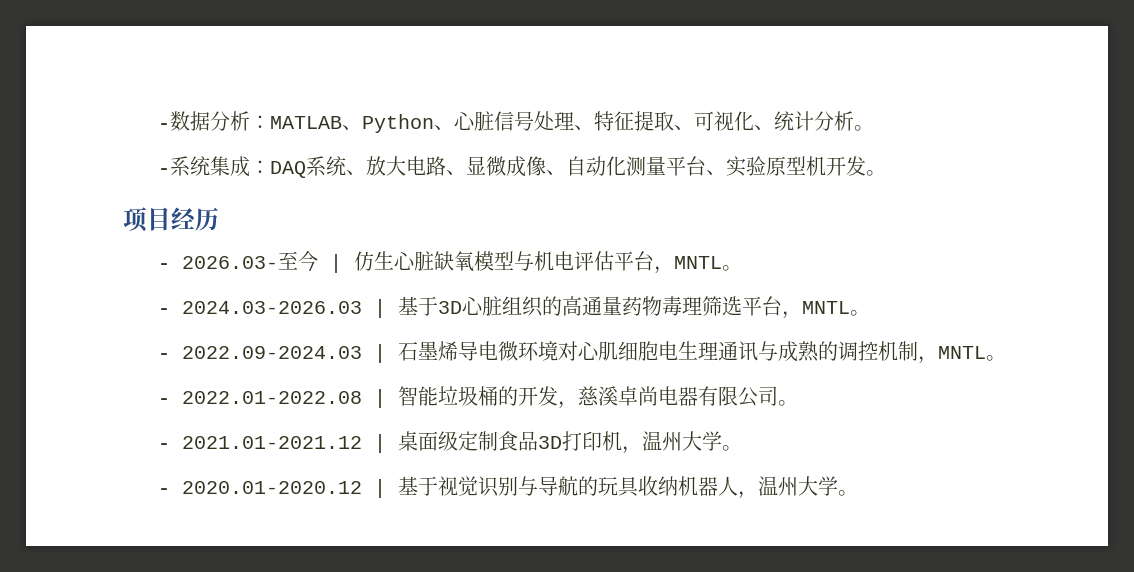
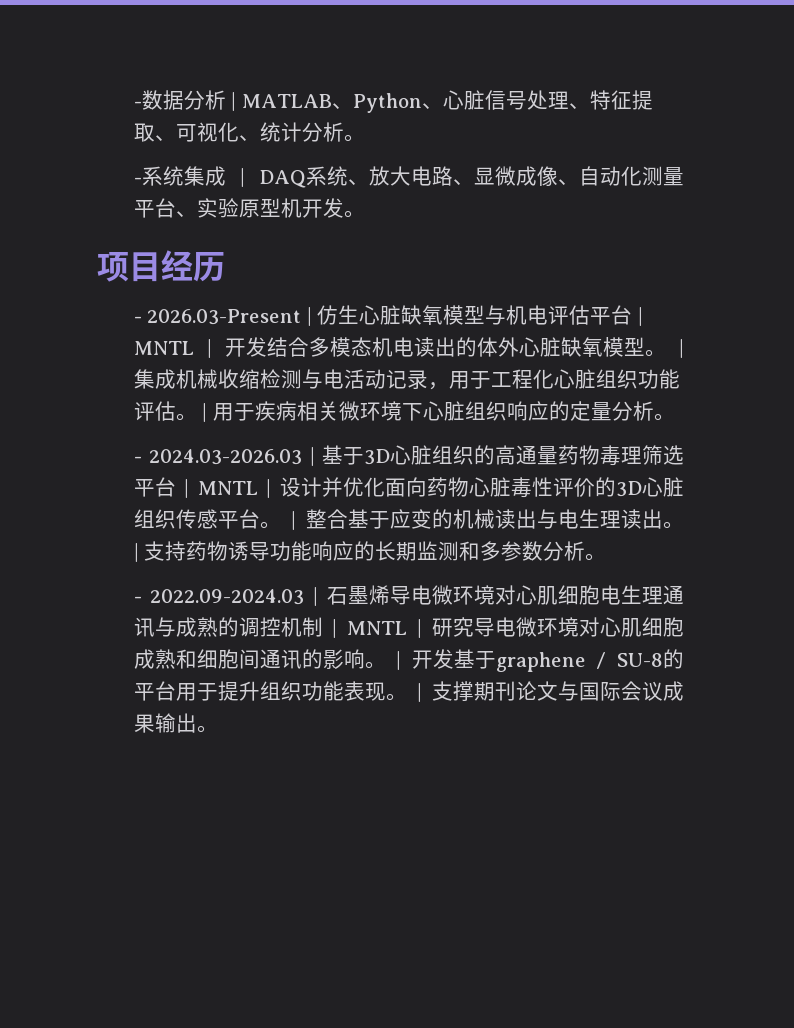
- -数据分析：MATLAB、Python、心脏信号处理、特征提取、可视化、统计分析。
+ -数据分析 | MATLAB、Python、心脏信号处理、特征提取、可视化、统计分析。
- -系统集成：DAQ系统、放大电路、显微成像、自动化测量平台、实验原型机开发。
+ -系统集成 | DAQ系统、放大电路、显微成像、自动化测量平台、实验原型机开发。
- - 2026.03-至今 | 仿生心脏缺氧模型与机电评估平台，MNTL。
+ - 2026.03-Present | 仿生心脏缺氧模型与机电评估平台 | MNTL | 开发结合多模态机电读出的体外心脏缺氧模型。 | 集成机械收缩检测与电活动记录，用于工程化心脏组织功能评估。 | 用于疾病相关微环境下心脏组织响应的定量分析。
- - 2024.03-2026.03 | 基于3D心脏组织的高通量药物毒理筛选平台，MNTL。
+ - 2024.03-2026.03 | 基于3D心脏组织的高通量药物毒理筛选平台 | MNTL | 设计并优化面向药物心脏毒性评价的3D心脏组织传感平台。 | 整合基于应变的机械读出与电生理读出。 | 支持药物诱导功能响应的长期监测和多参数分析。
- - 2022.09-2024.03 | 石墨烯导电微环境对心肌细胞电生理通讯与成熟的调控机制，MNTL。
- - 2022.01-2022.08 | 智能垃圾桶的开发，慈溪卓尚电器有限公司。
- - 2021.01-2021.12 | 桌面级定制食品3D打印机，温州大学。
- - 2020.01-2020.12 | 基于视觉识别与导航的玩具收纳机器人，温州大学。
+ - 2022.09-2024.03 | 石墨烯导电微环境对心肌细胞电生理通讯与成熟的调控机制 | MNTL | 研究导电微环境对心肌细胞成熟和细胞间通讯的影响。 | 开发基于graphene / SU-8的平台用于提升组织功能表现。 | 支撑期刊论文与国际会议成果输出。

